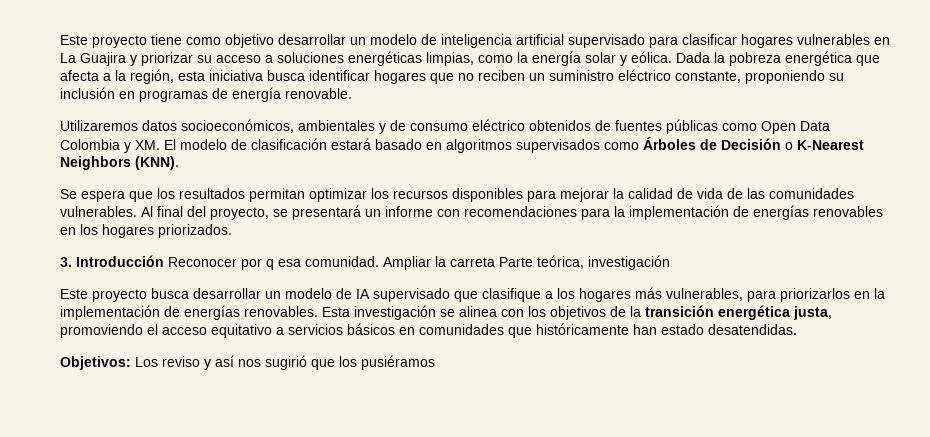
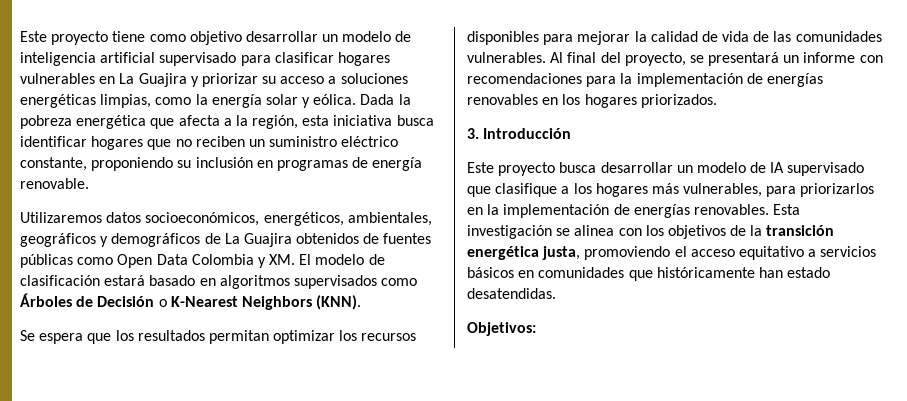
- Utilizaremos datos socioeconómicos, ambientales y de consumo eléctrico obtenidos de fuentes públicas como Open Data Colombia y XM. El modelo de clasificación estará basado en algoritmos supervisados como Árboles de Decisión o K-Nearest Neighbors (KNN).
+ Utilizaremos datos socioeconómicos, energéticos, ambientales, geográficos y demográficos de La Guajira obtenidos de fuentes públicas como Open Data Colombia y XM. El modelo de clasificación estará basado en algoritmos supervisados como Árboles de Decisión o K-Nearest Neighbors (KNN).
- 3. Introducción Reconocer por q esa comunidad. Ampliar la carreta Parte teórica, investigación
+ 3. Introducción
- Objetivos: Los reviso y así nos sugirió que los pusiéramos
+ Objetivos:

